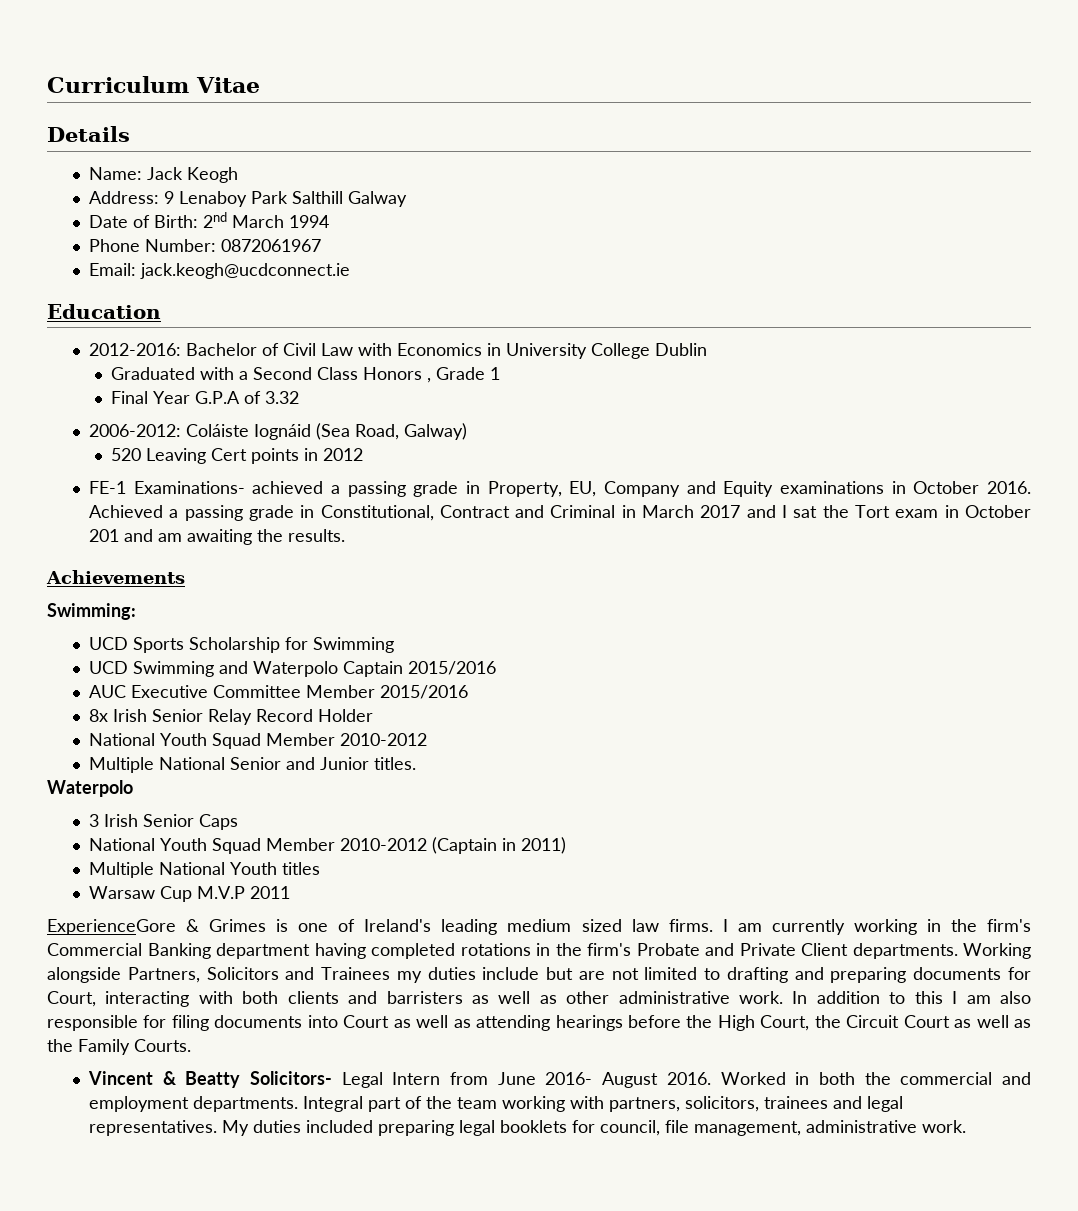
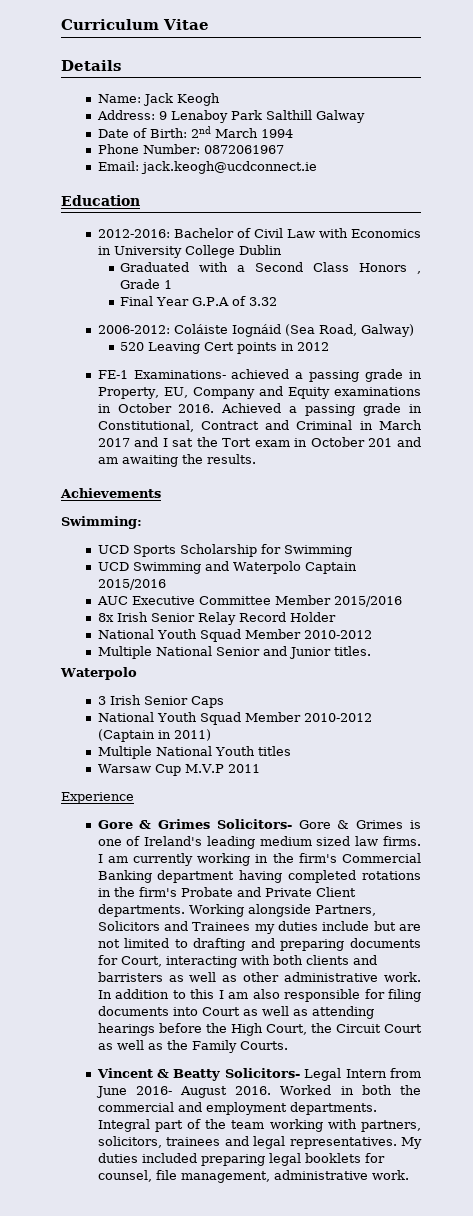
- ExperienceGore & Grimes is one of Ireland's leading medium sized law firms.
+ Experience
+ Gore & Grimes Solicitors- Gore & Grimes is one of Ireland's leading medium sized law firms.
- My duties included preparing legal booklets for council, file management, administrative work.
+ My duties included preparing legal booklets for counsel, file management, administrative work.

